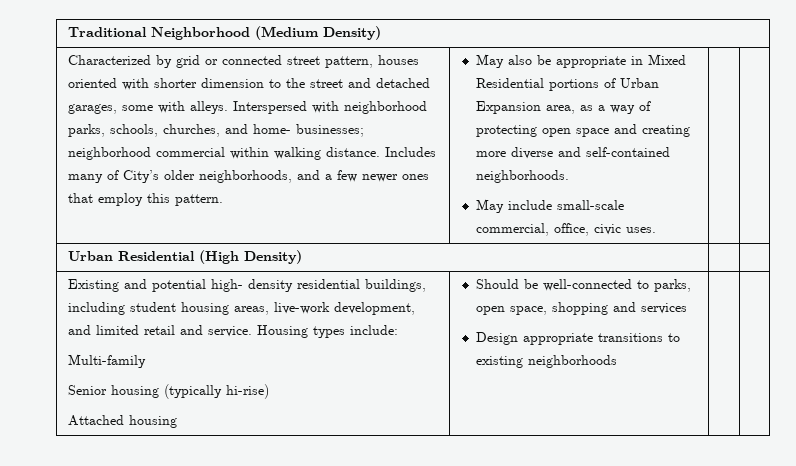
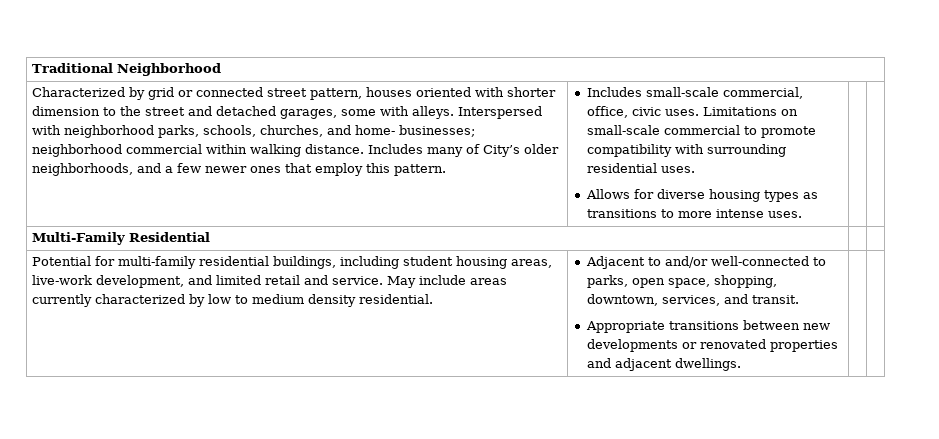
- Traditional Neighborhood (Medium Density)
+ Traditional Neighborhood
- May also be appropriate in Mixed Residential portions of Urban Expansion area, as a way of protecting open space and creating more diverse and self-contained neighborhoods.
- May include small-scale commercial, office, civic uses. | |
- Urban Residential (High Density) | |
- Existing and potential high- density residential buildings, including student housing areas, live-work development, and limited retail and service.
+ Includes small-scale commercial, office, civic uses. Limitations on small-scale commercial to promote compatibility with surrounding residential uses.
+ Allows for diverse housing types as transitions to more intense uses. | |
+ Multi-Family Residential | |
+ Potential for multi-family residential buildings, including student housing areas, live-work development, and limited retail and service.
- Housing types include:
- Multi-family
- Senior housing (typically hi-rise)
- Attached housing | Should be well-connected to parks, open space, shopping and services
- Design appropriate transitions to existing neighborhoods
+ May include areas currently characterized by low to medium density residential. | Adjacent to and/or well-connected to parks, open space, shopping, downtown, services, and transit.
+ Appropriate transitions between new developments or renovated properties and adjacent dwellings.

